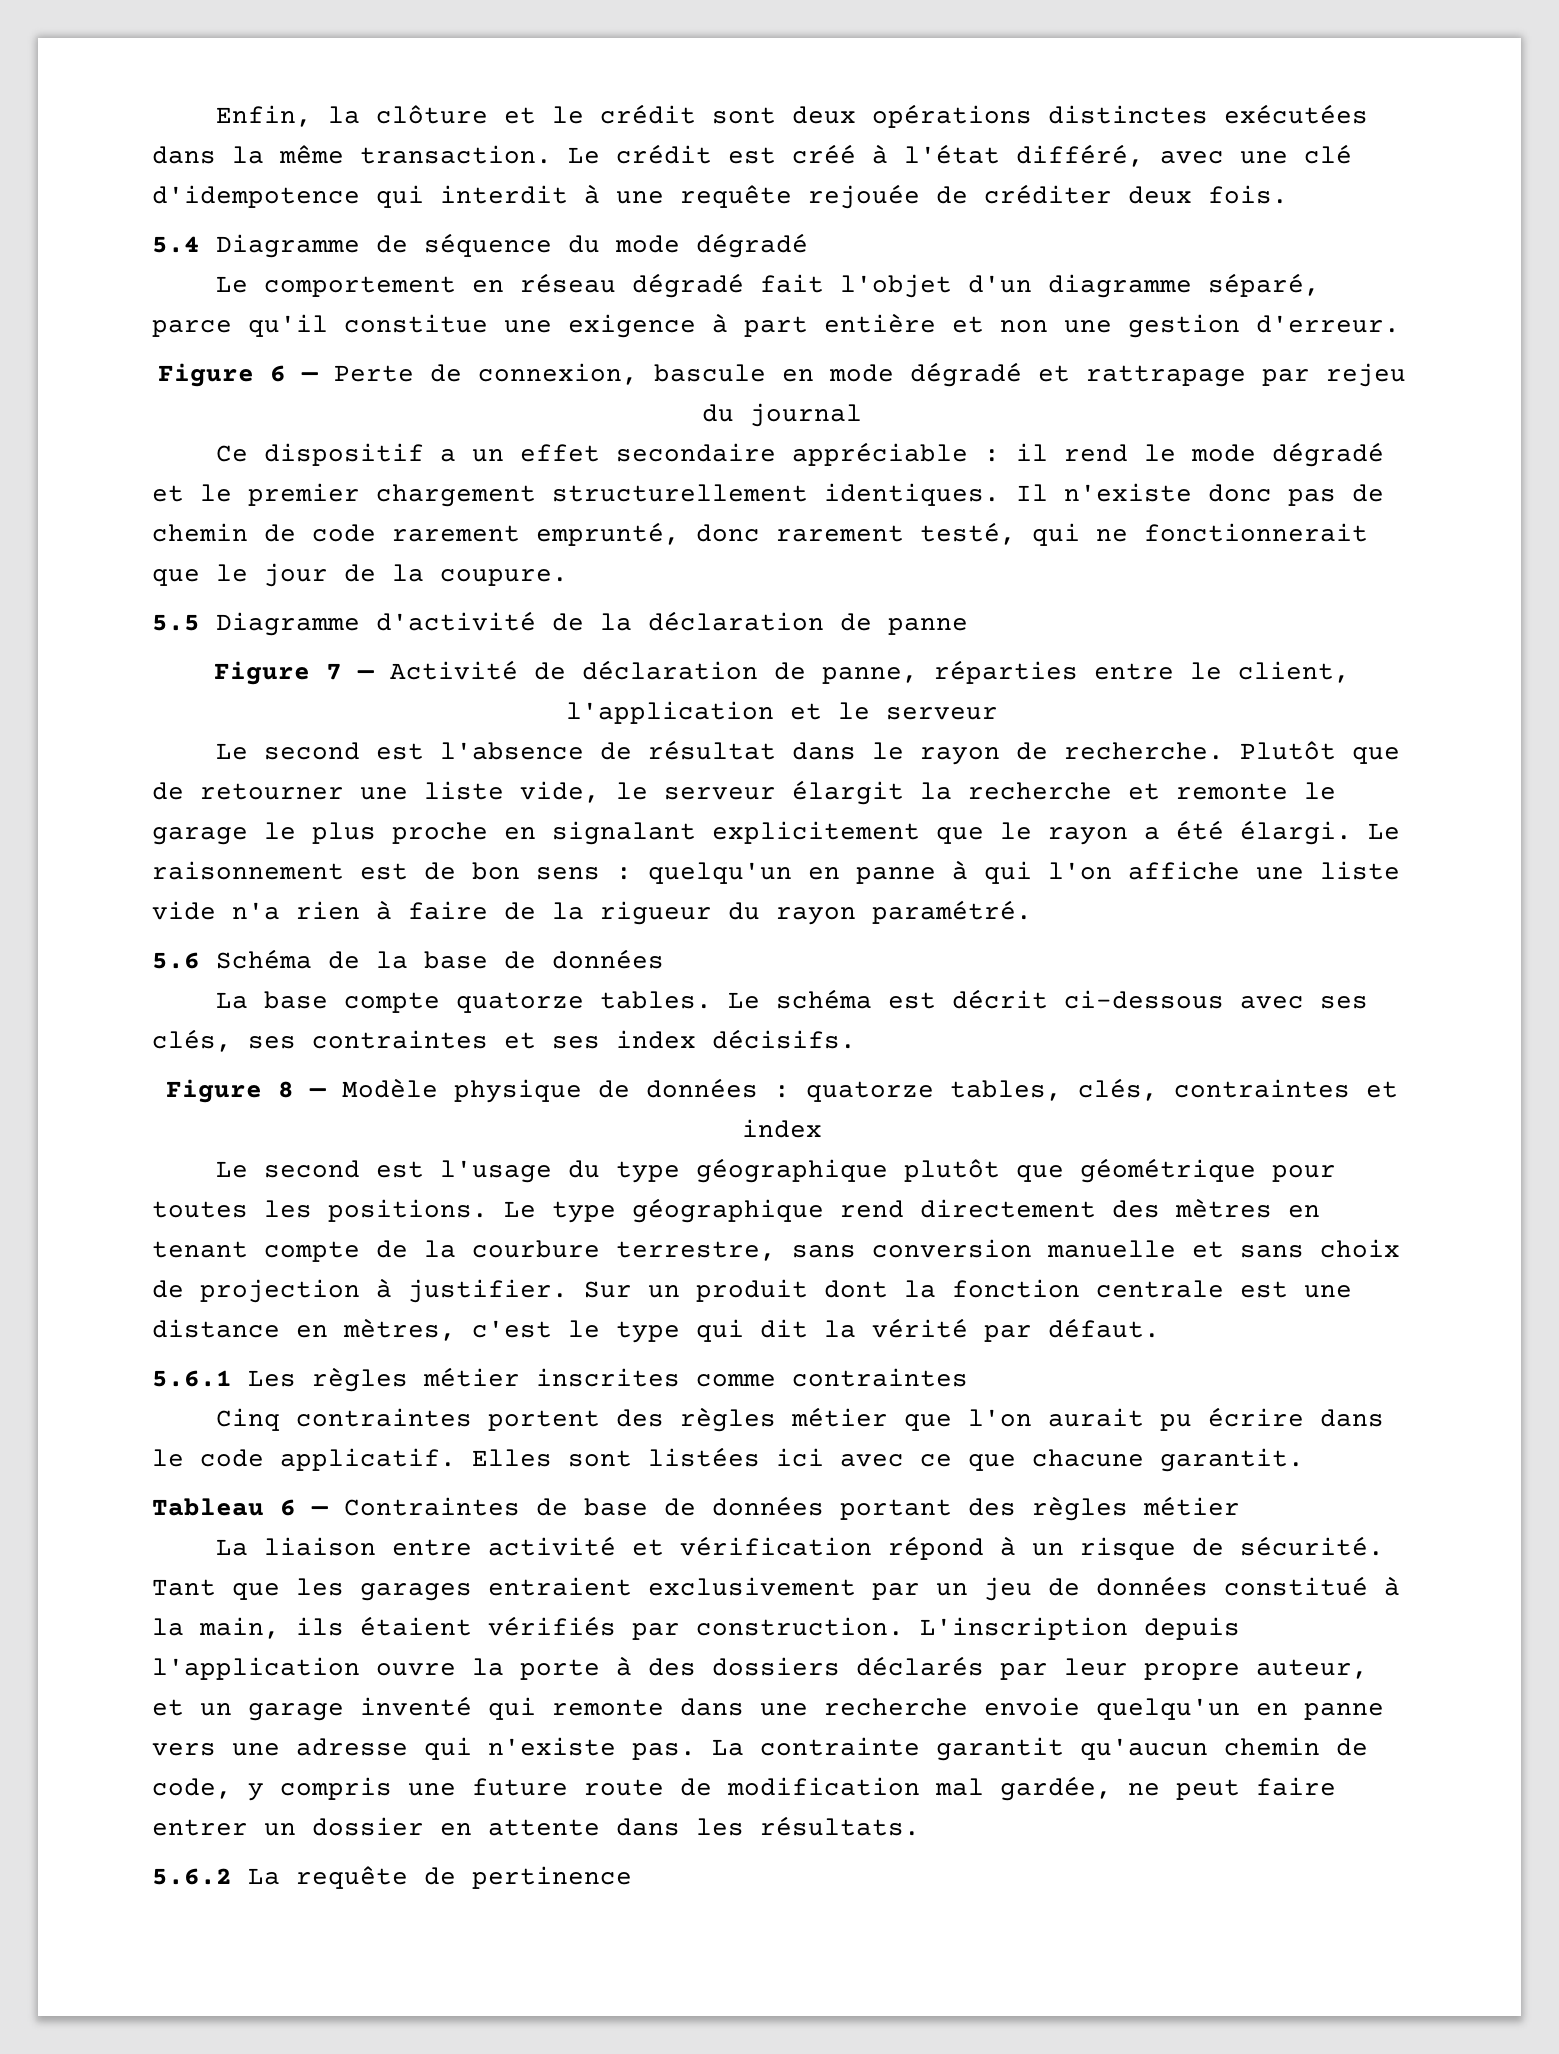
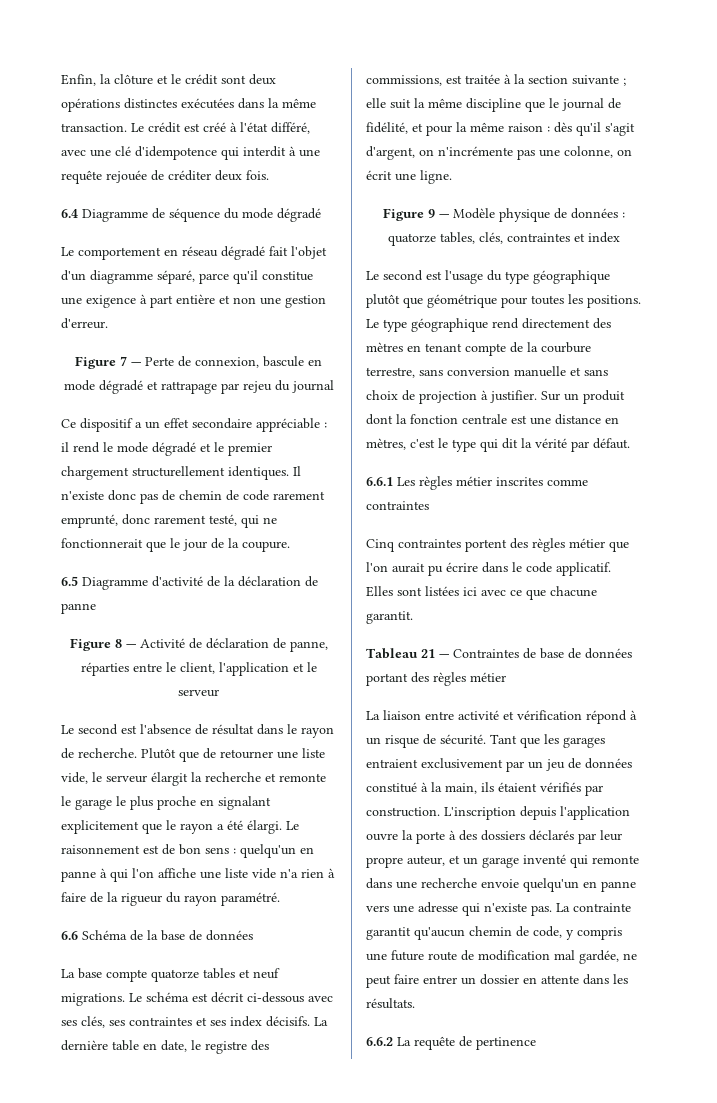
- 5.4 Diagramme de séquence du mode dégradé
+ 6.4 Diagramme de séquence du mode dégradé
- Figure 6 — Perte de connexion, bascule en mode dégradé et rattrapage par rejeu du journal
+ Figure 7 — Perte de connexion, bascule en mode dégradé et rattrapage par rejeu du journal
- 5.5 Diagramme d'activité de la déclaration de panne
+ 6.5 Diagramme d'activité de la déclaration de panne
- Figure 7 — Activité de déclaration de panne, réparties entre le client, l'application et le serveur
+ Figure 8 — Activité de déclaration de panne, réparties entre le client, l'application et le serveur
- 5.6 Schéma de la base de données
+ 6.6 Schéma de la base de données
- La base compte quatorze tables.
+ La base compte quatorze tables et neuf migrations.
- Le schéma est décrit ci-dessous avec ses clés, ses contraintes et ses index décisifs.
- Figure 8 — Modèle physique de données : quatorze tables, clés, contraintes et index
+ Le schéma est décrit ci-dessous avec ses clés, ses contraintes et ses index décisifs. La dernière table en date, le registre des commissions, est traitée à la section suivante ; elle suit la même discipline que le journal de fidélité, et pour la même raison : dès qu'il s'agit d'argent, on n'incrémente pas une colonne, on écrit une ligne.
+ Figure 9 — Modèle physique de données : quatorze tables, clés, contraintes et index
- 5.6.1 Les règles métier inscrites comme contraintes
+ 6.6.1 Les règles métier inscrites comme contraintes
- Tableau 6 — Contraintes de base de données portant des règles métier
+ Tableau 21 — Contraintes de base de données portant des règles métier
- 5.6.2 La requête de pertinence
+ 6.6.2 La requête de pertinence

